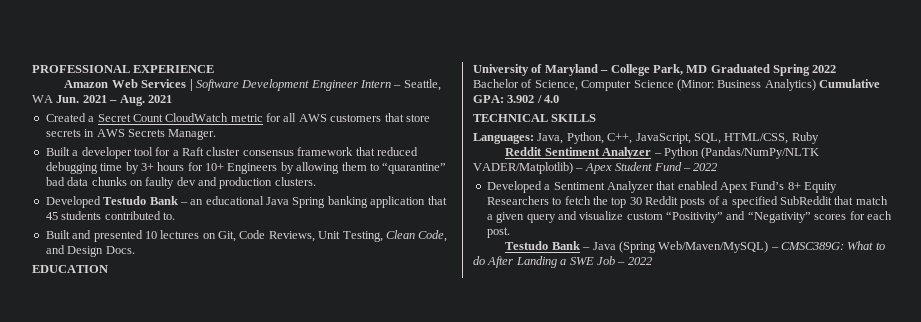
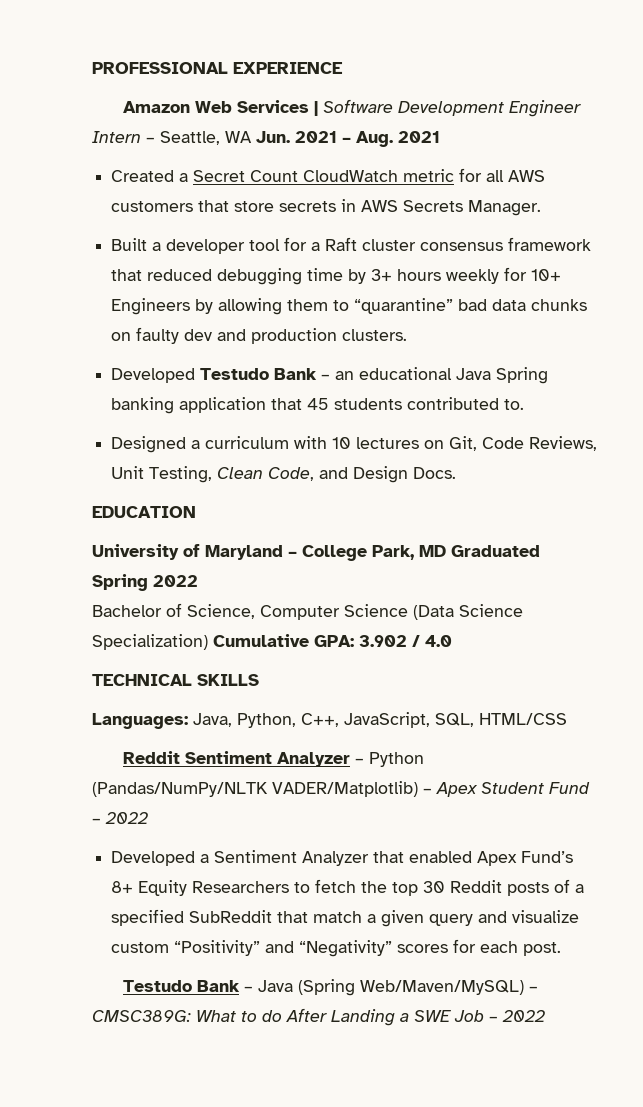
- Built a developer tool for a Raft cluster consensus framework that reduced debugging time by 3+ hours for 10+ Engineers by allowing them to “quarantine” bad data chunks on faulty dev and production clusters.
+ Built a developer tool for a Raft cluster consensus framework that reduced debugging time by 3+ hours weekly for 10+ Engineers by allowing them to “quarantine” bad data chunks on faulty dev and production clusters.
- Built and presented 10 lectures on Git, Code Reviews, Unit Testing, Clean Code, and Design Docs.
+ Designed a curriculum with 10 lectures on Git, Code Reviews, Unit Testing, Clean Code, and Design Docs.
- Bachelor of Science, Computer Science (Minor: Business Analytics) Cumulative GPA: 3.902 / 4.0
+ Bachelor of Science, Computer Science (Data Science Specialization) Cumulative GPA: 3.902 / 4.0
- Languages: Java, Python, C++, JavaScript, SQL, HTML/CSS, Ruby
+ Languages: Java, Python, C++, JavaScript, SQL, HTML/CSS

